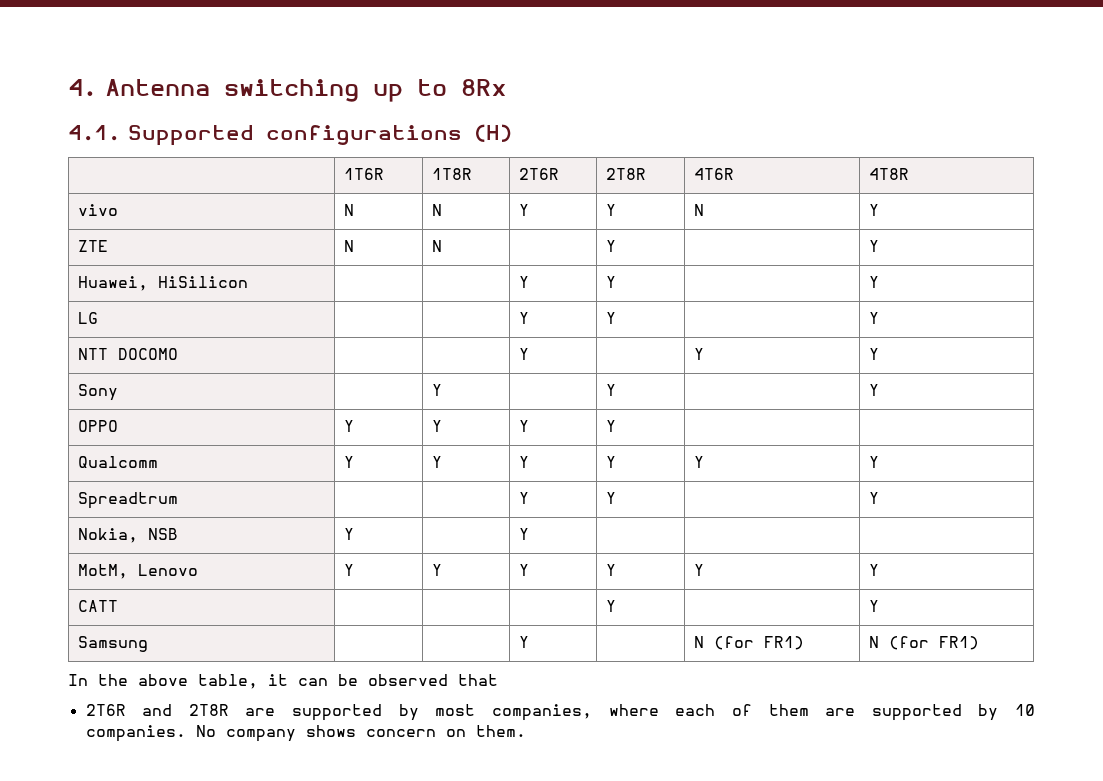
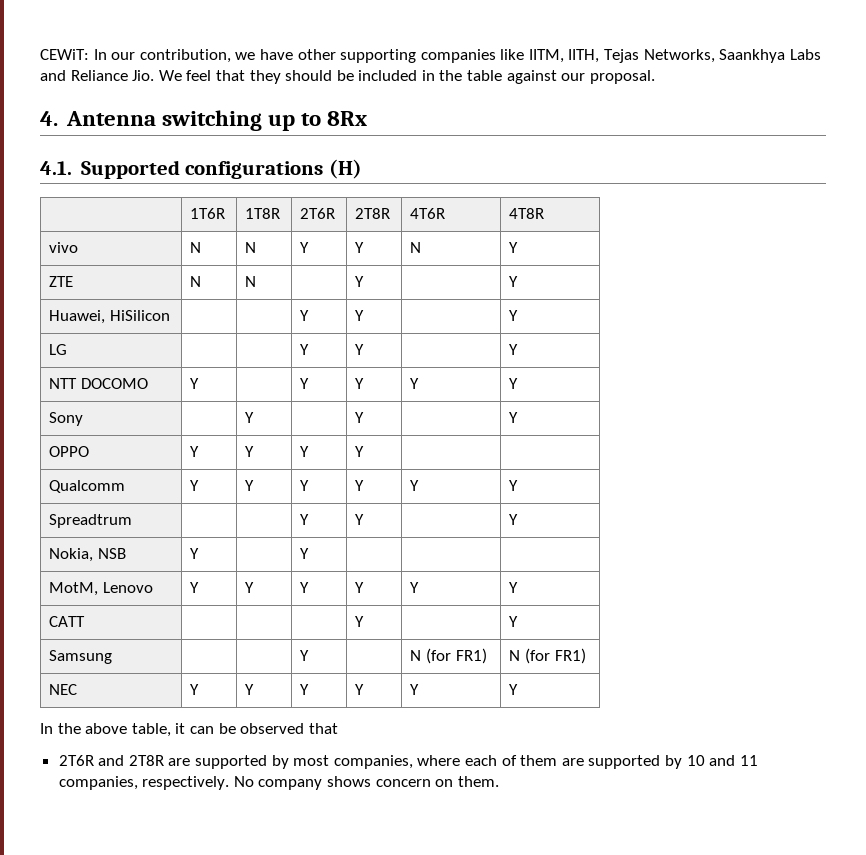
+ CEWiT: In our contribution, we have other supporting companies like IITM, IITH, Tejas Networks, Saankhya Labs and Reliance Jio. We feel that they should be included in the table against our proposal.
- NTT DOCOMO | | | Y | | Y | Y
+ NTT DOCOMO | Y | | Y | Y | Y | Y
+ NEC | Y | Y | Y | Y | Y | Y
- 2T6R and 2T8R are supported by most companies, where each of them are supported by 10 companies.
+ 2T6R and 2T8R are supported by most companies, where each of them are supported by 10 and 11 companies, respectively.

